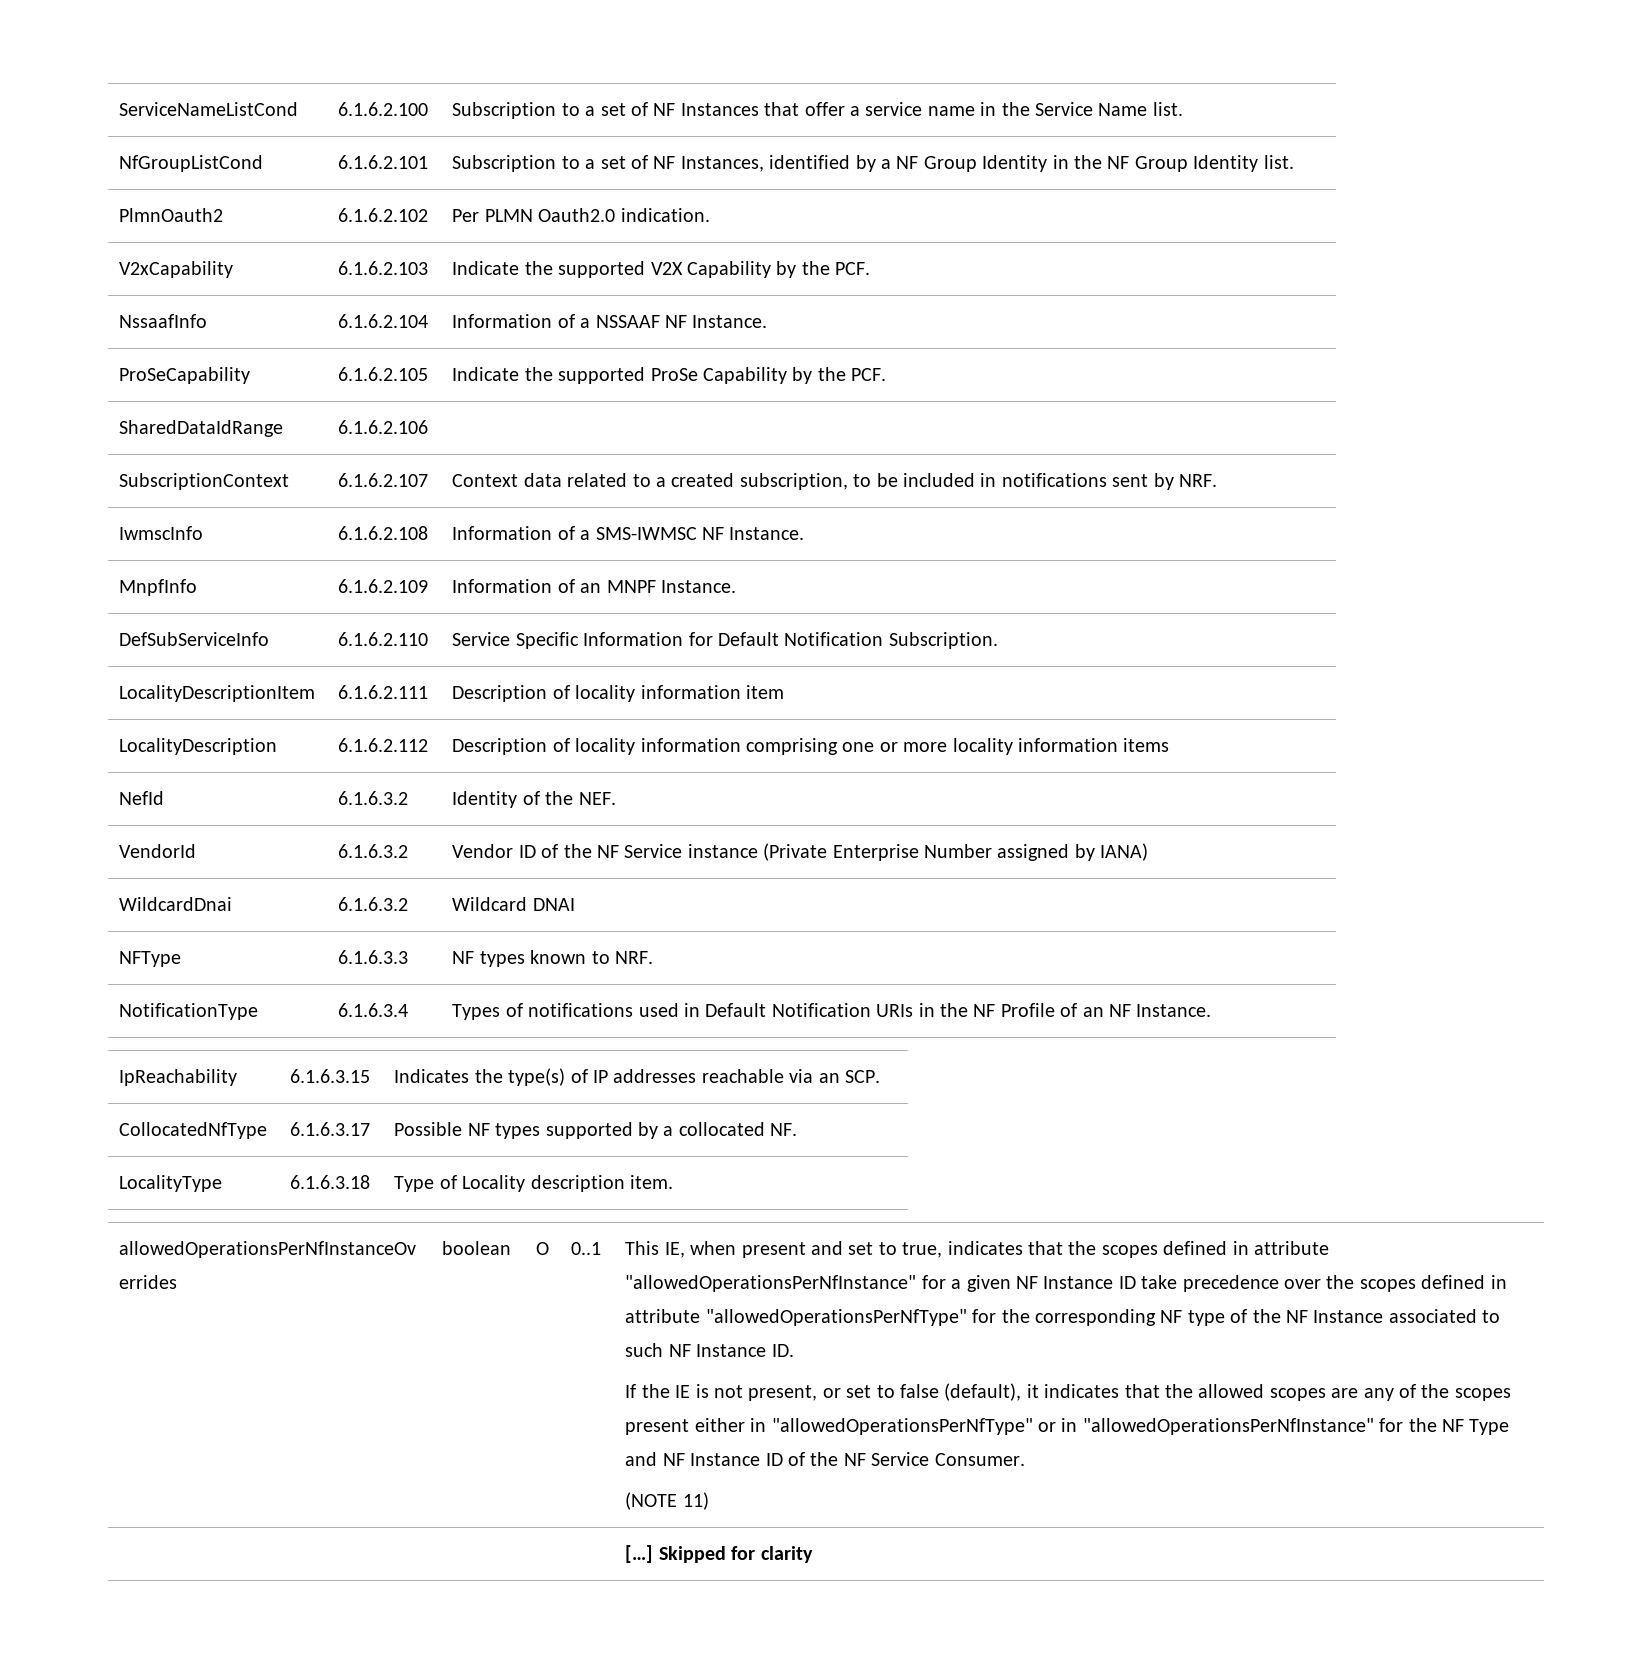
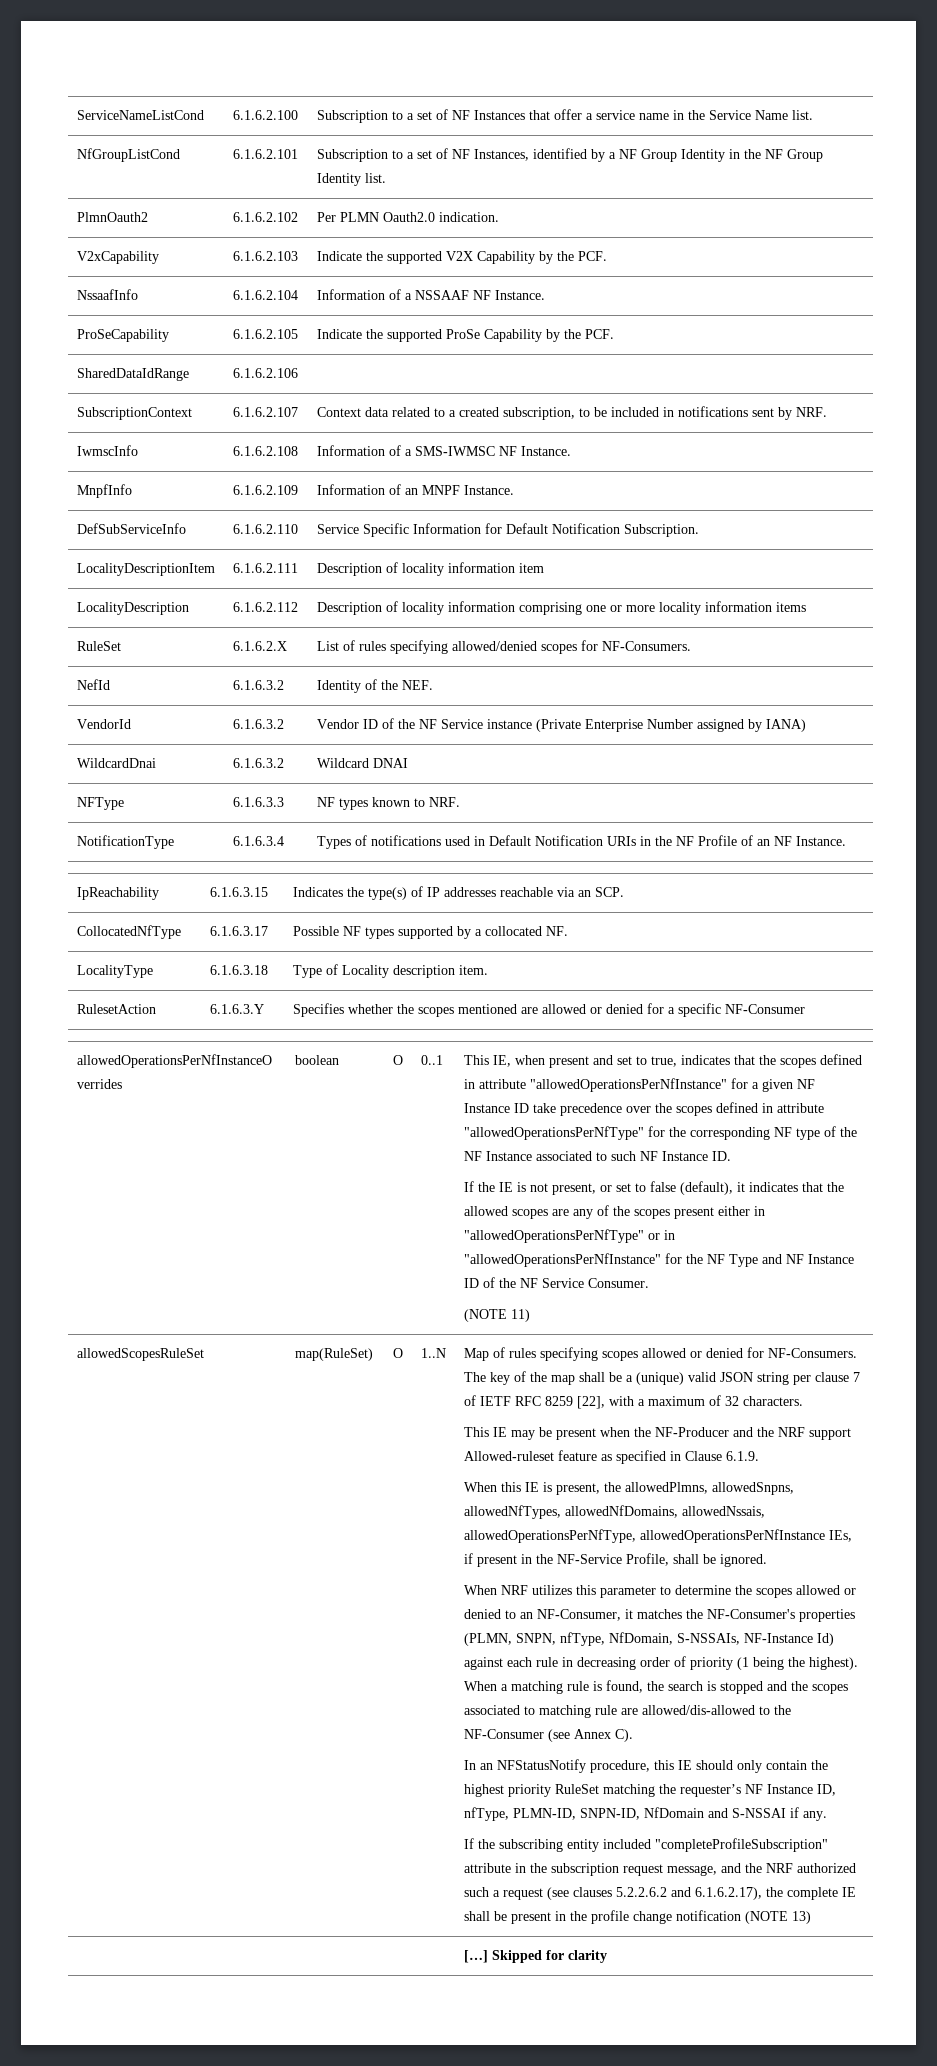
+ RuleSet | 6.1.6.2.X | List of rules specifying allowed/denied scopes for NF-Consumers.
+ RulesetAction | 6.1.6.3.Y | Specifies whether the scopes mentioned are allowed or denied for a specific NF-Consumer
+ allowedScopesRuleSet | map(RuleSet) | O | 1..N | Map of rules specifying scopes allowed or denied for NF-Consumers. The key of the map shall be a (unique) valid JSON string per clause 7 of IETF RFC 8259 [22], with a maximum of 32 characters.
+ This IE may be present when the NF-Producer and the NRF support Allowed-ruleset feature as specified in Clause 6.1.9.
+ When this IE is present, the allowedPlmns, allowedSnpns, allowedNfTypes, allowedNfDomains, allowedNssais, allowedOperationsPerNfType, allowedOperationsPerNfInstance IEs, if present in the NF-Service Profile, shall be ignored.
+ When NRF utilizes this parameter to determine the scopes allowed or denied to an NF-Consumer, it matches the NF-Consumer's properties (PLMN, SNPN, nfType, NfDomain, S-NSSAIs, NF-Instance Id) against each rule in decreasing order of priority (1 being the highest). When a matching rule is found, the search is stopped and the scopes associated to matching rule are allowed/dis-allowed to the NF-Consumer (see Annex C).
+ In an NFStatusNotify procedure, this IE should only contain the highest priority RuleSet matching the requester’s NF Instance ID, nfType, PLMN-ID, SNPN-ID, NfDomain and S-NSSAI if any.
+ If the subscribing entity included "completeProfileSubscription" attribute in the subscription request message, and the NRF authorized such a request (see clauses 5.2.2.6.2 and 6.1.6.2.17), the complete IE shall be present in the profile change notification (NOTE 13)

